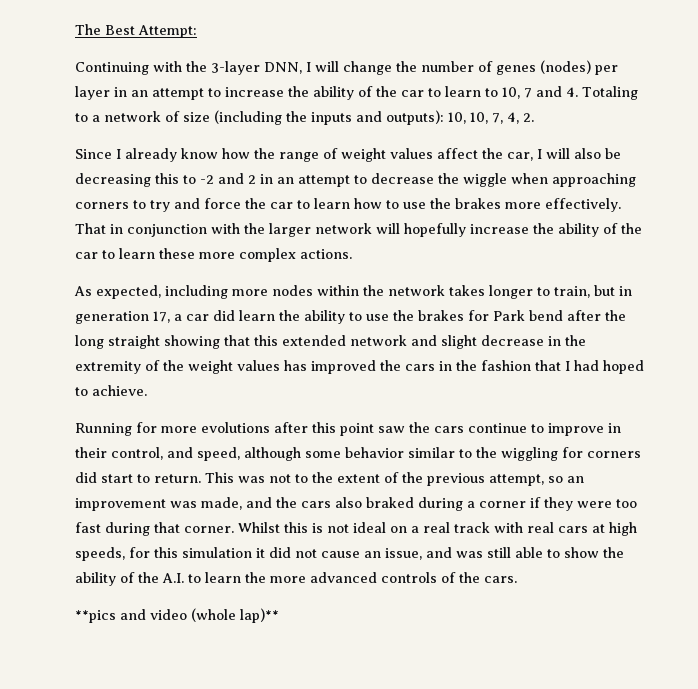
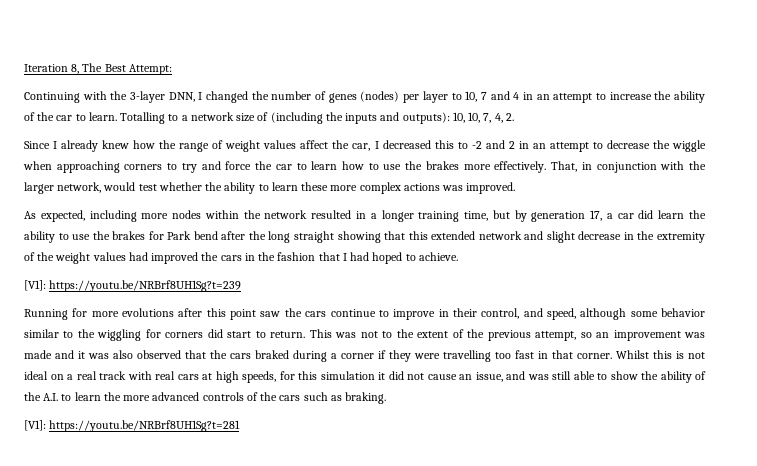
- The Best Attempt:
+ Iteration 8, The Best Attempt:
- Continuing with the 3-layer DNN, I will change the number of genes (nodes) per layer in an attempt to increase the ability of the car to learn to 10, 7 and 4. Totaling to a network of size (including the inputs and outputs): 10, 10, 7, 4, 2.
+ Continuing with the 3-layer DNN, I changed the number of genes (nodes) per layer to 10, 7 and 4 in an attempt to increase the ability of the car to learn. Totalling to a network size of (including the inputs and outputs): 10, 10, 7, 4, 2.
- Since I already know how the range of weight values affect the car, I will also be decreasing this to -2 and 2 in an attempt to decrease the wiggle when approaching corners to try and force the car to learn how to use the brakes more effectively.
+ Since I already knew how the range of weight values affect the car, I decreased this to -2 and 2 in an attempt to decrease the wiggle when approaching corners to try and force the car to learn how to use the brakes more effectively.
- That in conjunction with the larger network will hopefully increase the ability of the car to learn these more complex actions.
+ That, in conjunction with the larger network, would test whether the ability to learn these more complex actions was improved.
- As expected, including more nodes within the network takes longer to train, but in generation 17, a car did learn the ability to use the brakes for Park bend after the long straight showing that this extended network and slight decrease in the extremity of the weight values has improved the cars in the fashion that I had hoped to achieve.
+ As expected, including more nodes within the network resulted in a longer training time, but by generation 17, a car did learn the ability to use the brakes for Park bend after the long straight showing that this extended network and slight decrease in the extremity of the weight values had improved the cars in the fashion that I had hoped to achieve.
+ [V1]: https://youtu.be/NRBrf8UH1Sg?t=239
- This was not to the extent of the previous attempt, so an improvement was made, and the cars also braked during a corner if they were too fast during that corner.
+ This was not to the extent of the previous attempt, so an improvement was made and it was also observed that the cars braked during a corner if they were travelling too fast in that corner.
- Whilst this is not ideal on a real track with real cars at high speeds, for this simulation it did not cause an issue, and was still able to show the ability of the A.I. to learn the more advanced controls of the cars.
- **pics and video (whole lap)**
+ Whilst this is not ideal on a real track with real cars at high speeds, for this simulation it did not cause an issue, and was still able to show the ability of the A.I. to learn the more advanced controls of the cars such as braking.
+ [V1]: https://youtu.be/NRBrf8UH1Sg?t=281

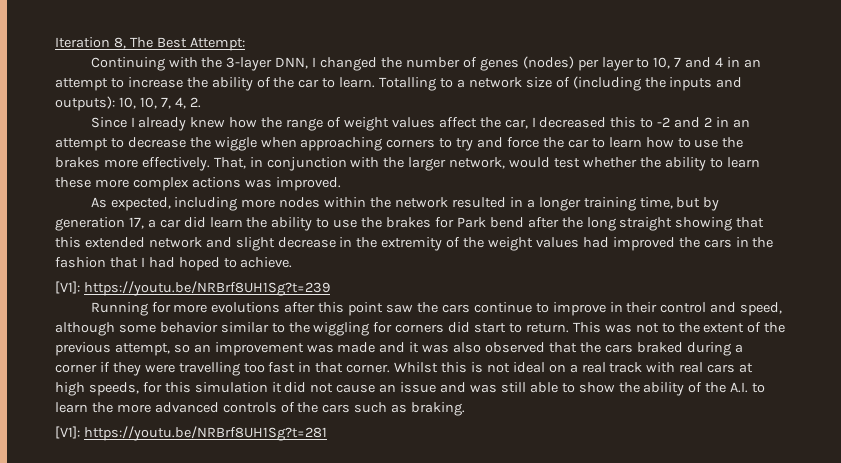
- Running for more evolutions after this point saw the cars continue to improve in their control, and speed, although some behavior similar to the wiggling for corners did start to return.
+ Running for more evolutions after this point saw the cars continue to improve in their control and speed, although some behavior similar to the wiggling for corners did start to return.
- Whilst this is not ideal on a real track with real cars at high speeds, for this simulation it did not cause an issue, and was still able to show the ability of the A.I. to learn the more advanced controls of the cars such as braking.
+ Whilst this is not ideal on a real track with real cars at high speeds, for this simulation it did not cause an issue and was still able to show the ability of the A.I. to learn the more advanced controls of the cars such as braking.

